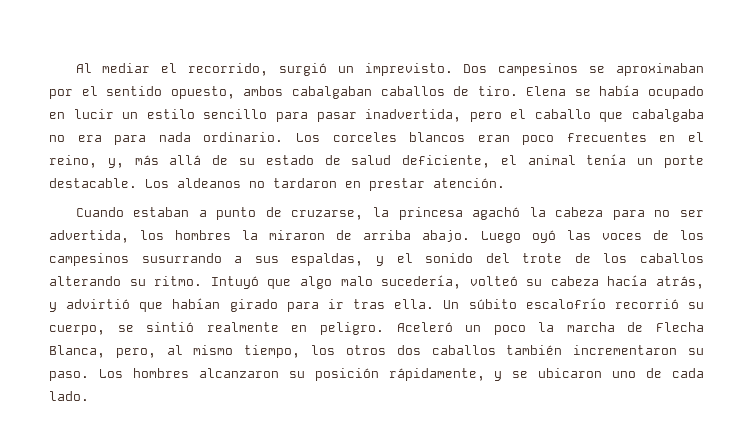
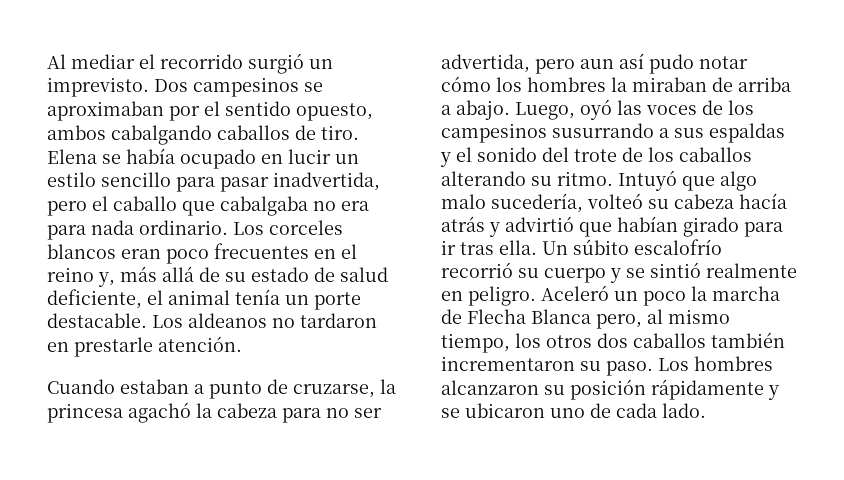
- Al mediar el recorrido, surgió un imprevisto.
+ Al mediar el recorrido surgió un imprevisto.
- Dos campesinos se aproximaban por el sentido opuesto, ambos cabalgaban caballos de tiro.
+ Dos campesinos se aproximaban por el sentido opuesto, ambos cabalgando caballos de tiro.
- Los corceles blancos eran poco frecuentes en el reino, y, más allá de su estado de salud deficiente, el animal tenía un porte destacable.
+ Los corceles blancos eran poco frecuentes en el reino y, más allá de su estado de salud deficiente, el animal tenía un porte destacable.
- Los aldeanos no tardaron en prestar atención.
+ Los aldeanos no tardaron en prestarle atención.
- Cuando estaban a punto de cruzarse, la princesa agachó la cabeza para no ser advertida, los hombres la miraron de arriba abajo. Luego oyó las voces de los campesinos susurrando a sus espaldas, y el sonido del trote de los caballos alterando su ritmo.
+ Cuando estaban a punto de cruzarse, la princesa agachó la cabeza para no ser advertida, pero aun así pudo notar cómo los hombres la miraban de arriba a abajo. Luego, oyó las voces de los campesinos susurrando a sus espaldas y el sonido del trote de los caballos alterando su ritmo.
- Intuyó que algo malo sucedería, volteó su cabeza hacía atrás, y advirtió que habían girado para ir tras ella.
+ Intuyó que algo malo sucedería, volteó su cabeza hacía atrás y advirtió que habían girado para ir tras ella.
- Un súbito escalofrío recorrió su cuerpo, se sintió realmente en peligro.
+ Un súbito escalofrío recorrió su cuerpo y se sintió realmente en peligro.
- Aceleró un poco la marcha de Flecha Blanca, pero, al mismo tiempo, los otros dos caballos también incrementaron su paso.
+ Aceleró un poco la marcha de Flecha Blanca pero, al mismo tiempo, los otros dos caballos también incrementaron su paso.
- Los hombres alcanzaron su posición rápidamente, y se ubicaron uno de cada lado.
+ Los hombres alcanzaron su posición rápidamente y se ubicaron uno de cada lado.

